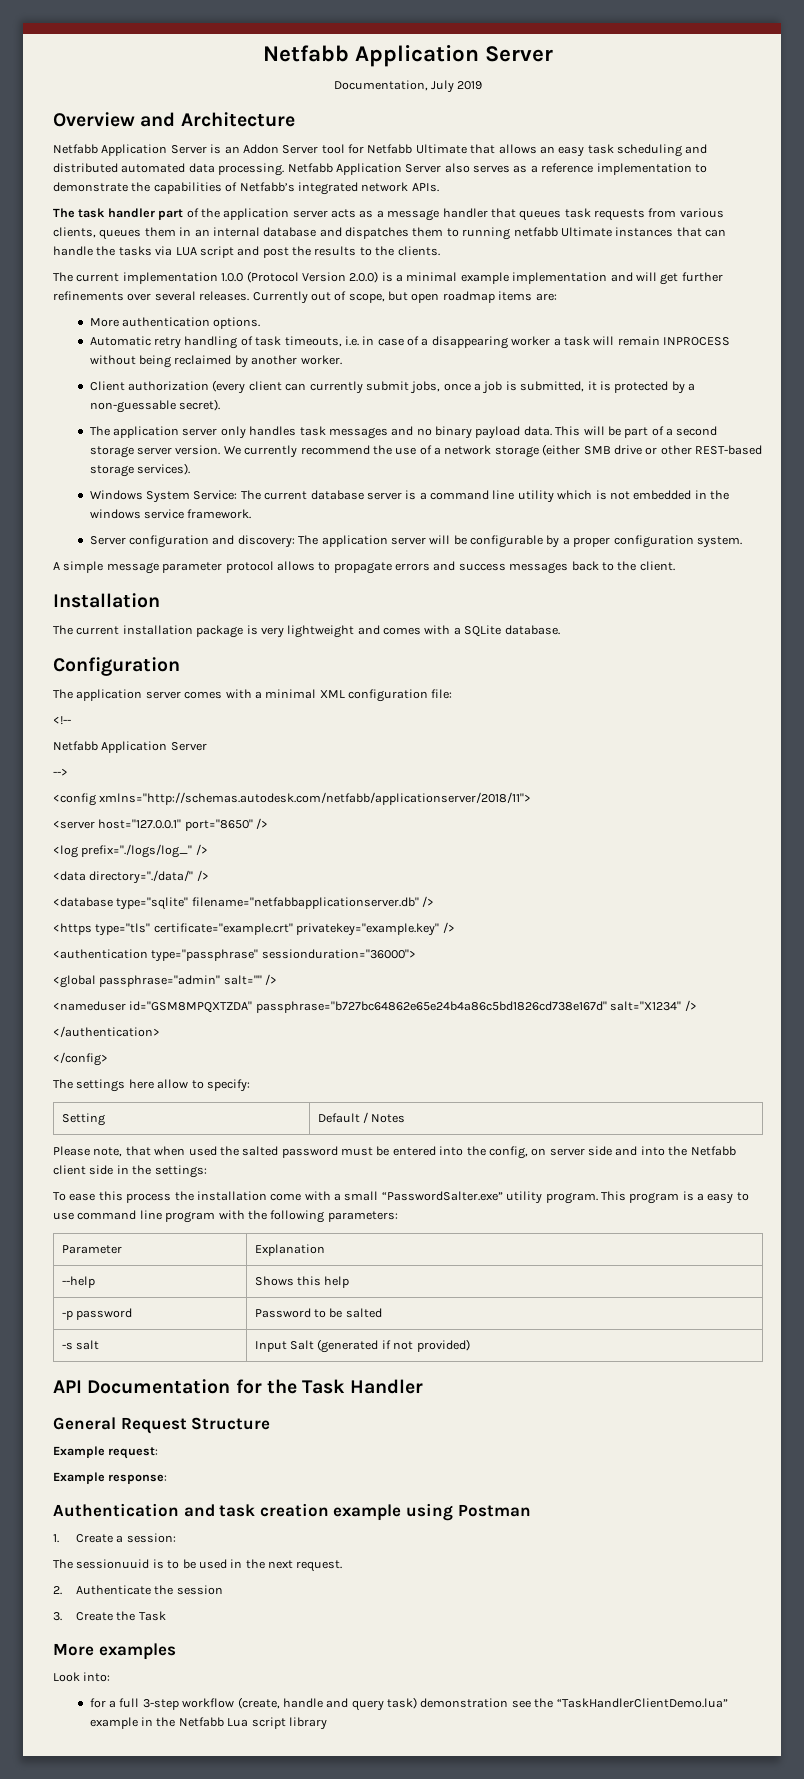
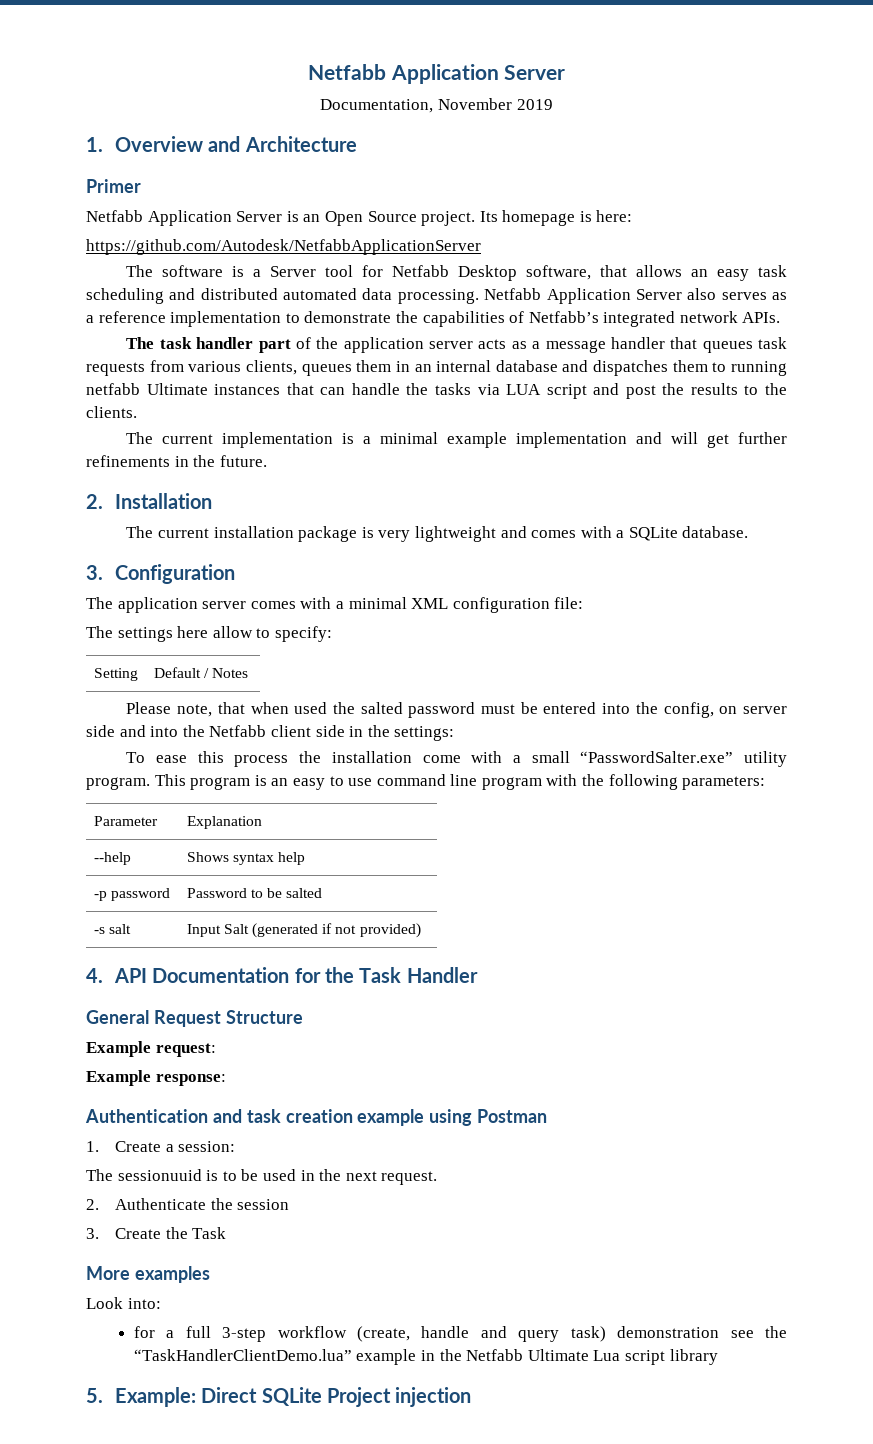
- Documentation, July 2019
+ Documentation, November 2019
- Overview and Architecture
+ 1. Overview and Architecture
+ Primer
- Netfabb Application Server is an Addon Server tool for Netfabb Ultimate that allows an easy task scheduling and distributed automated data processing.
+ Netfabb Application Server is an Open Source project. Its homepage is here:
+ https://github.com/Autodesk/NetfabbApplicationServer
+ The software is a Server tool for Netfabb Desktop software, that allows an easy task scheduling and distributed automated data processing.
- The current implementation 1.0.0 (Protocol Version 2.0.0) is a minimal example implementation and will get further refinements over several releases. Currently out of scope, but open roadmap items are:
- More authentication options.
- Automatic retry handling of task timeouts, i.e. in case of a disappearing worker a task will remain INPROCESS without being reclaimed by another worker.
- Client authorization (every client can currently submit jobs, once a job is submitted, it is protected by a non-guessable secret).
- The application server only handles task messages and no binary payload data. This will be part of a second storage server version. We currently recommend the use of a network storage (either SMB drive or other REST-based storage services).
- Windows System Service: The current database server is a command line utility which is not embedded in the windows service framework.
- Server configuration and discovery: The application server will be configurable by a proper configuration system.
- A simple message parameter protocol allows to propagate errors and success messages back to the client.
- Installation
+ The current implementation is a minimal example implementation and will get further refinements in the future.
+ 2. Installation
- Configuration
+ 3. Configuration
- <!--
- Netfabb Application Server
- -->
- <config xmlns="http://schemas.autodesk.com/netfabb/applicationserver/2018/11">
- <server host="127.0.0.1" port="8650" />
- <log prefix="./logs/log_" />
- <data directory="./data/" />
- <database type="sqlite" filename="netfabbapplicationserver.db" />
- <https type="tls" certificate="example.crt" privatekey="example.key" />
- <authentication type="passphrase" sessionduration="36000">
- <global passphrase="admin" salt="" />
- <nameduser id="GSM8MPQXTZDA" passphrase="b727bc64862e65e24b4a86c5bd1826cd738e167d" salt="X1234" />
- </authentication>
- </config>
- This program is a easy to use command line program with the following parameters:
+ This program is an easy to use command line program with the following parameters:
- --help | Shows this help
+ --help | Shows syntax help
- API Documentation for the Task Handler
+ 4. API Documentation for the Task Handler
- for a full 3-step workflow (create, handle and query task) demonstration see the “TaskHandlerClientDemo.lua” example in the Netfabb Lua script library
+ for a full 3-step workflow (create, handle and query task) demonstration see the “TaskHandlerClientDemo.lua” example in the Netfabb Ultimate Lua script library
+ 5. Example: Direct SQLite Project injection

